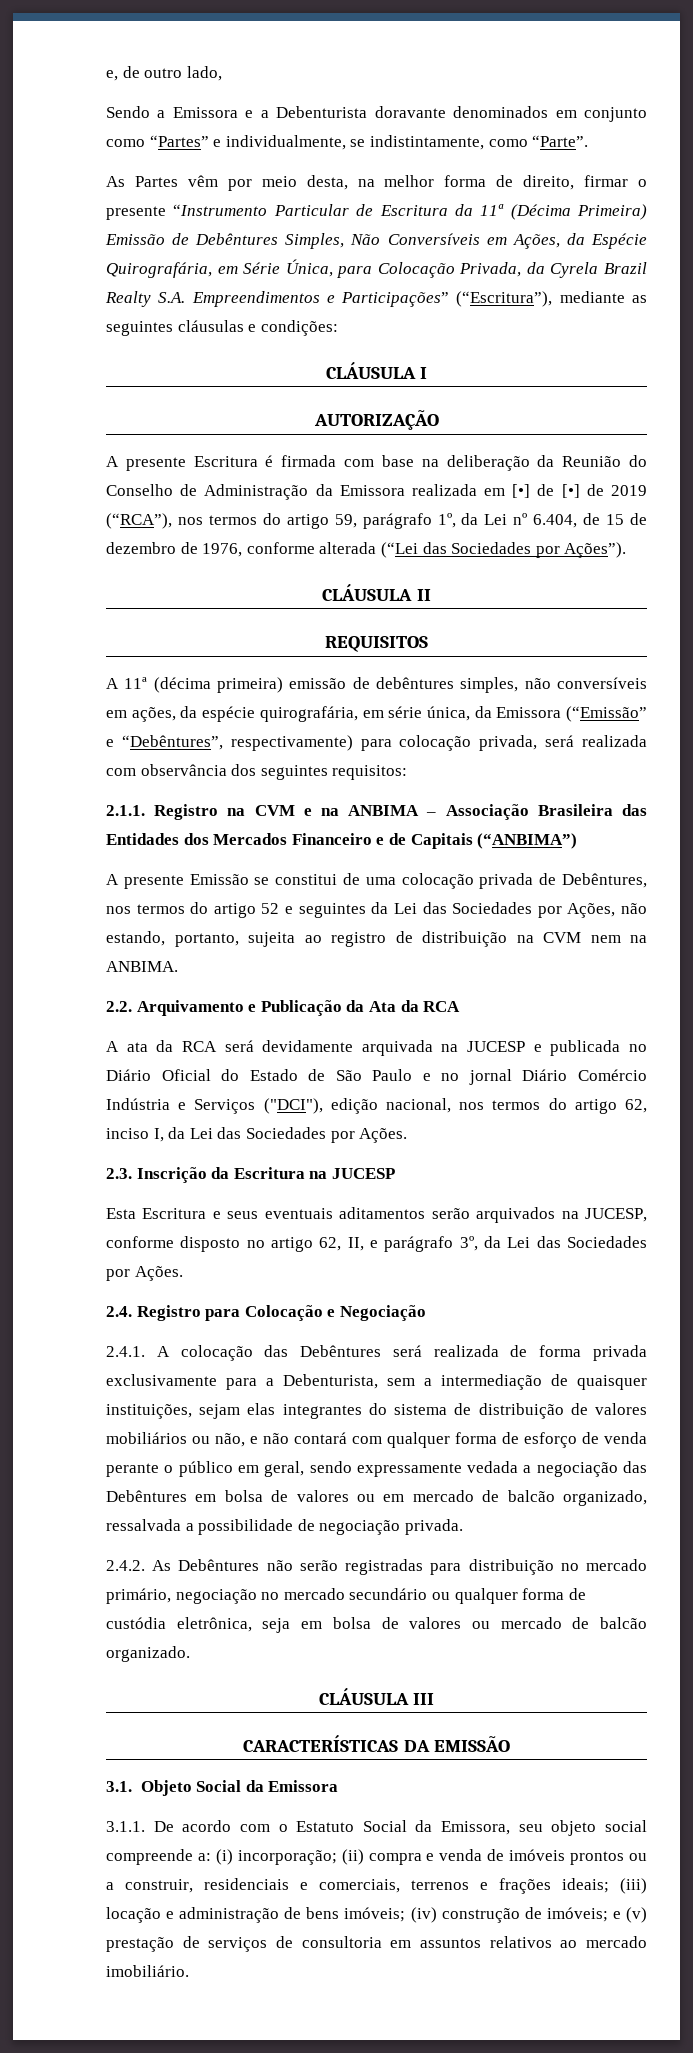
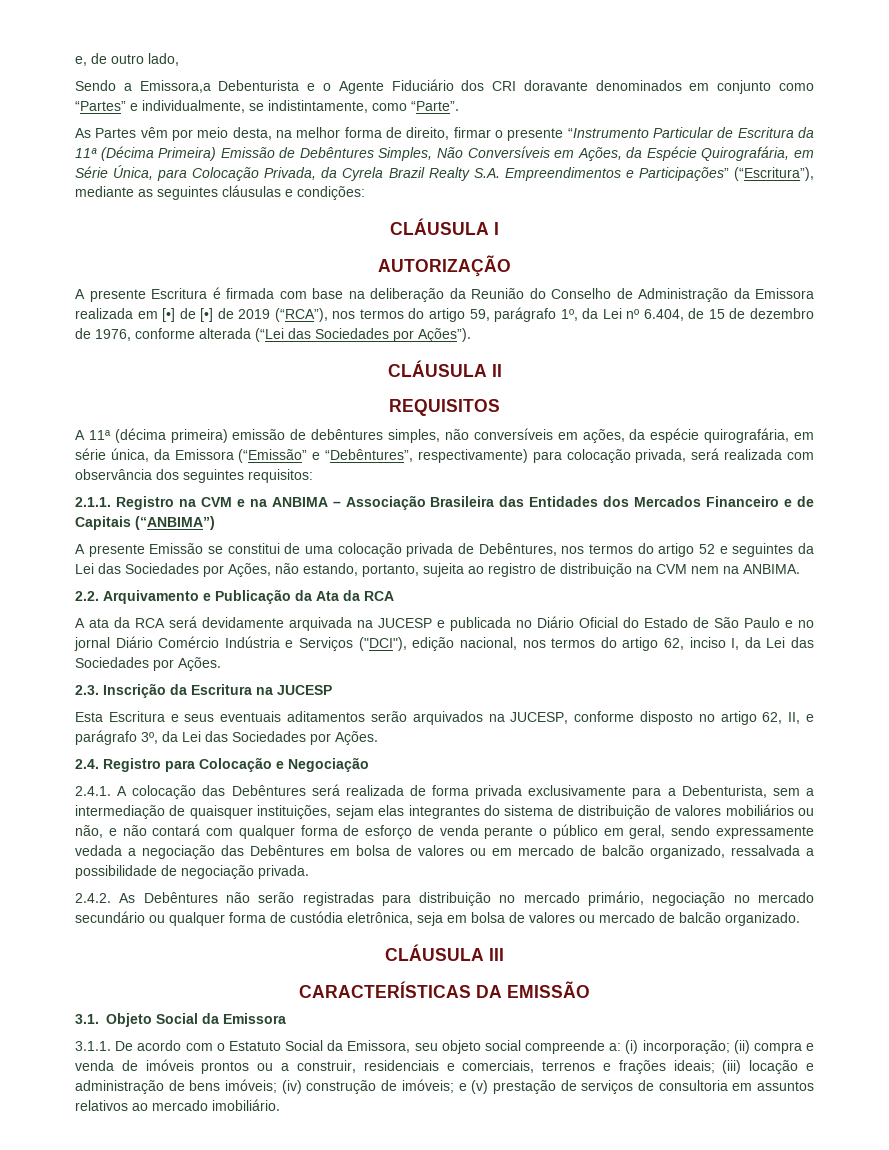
- Sendo a Emissora e a Debenturista doravante denominados em conjunto como “Partes” e individualmente, se indistintamente, como “Parte”.
+ Sendo a Emissora,a Debenturista e o Agente Fiduciário dos CRI doravante denominados em conjunto como “Partes” e individualmente, se indistintamente, como “Parte”.

